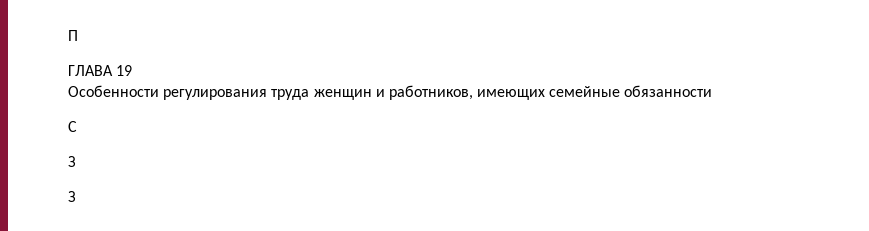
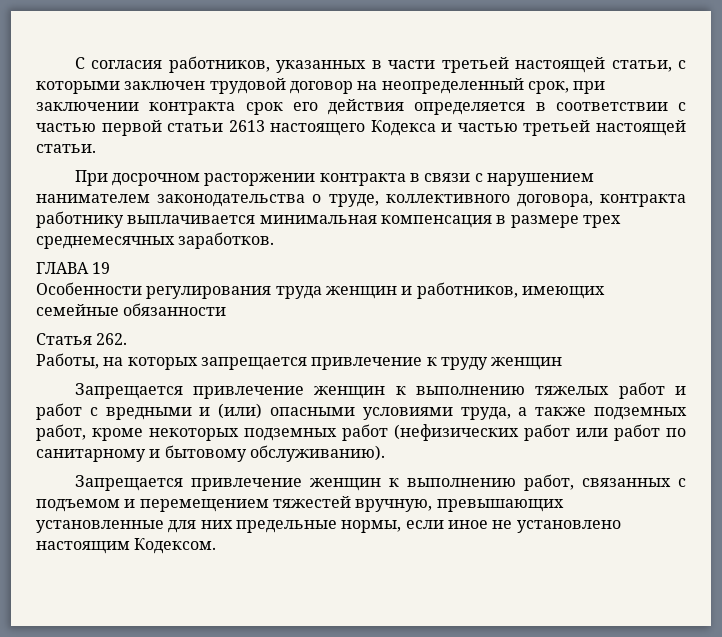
- П
+ С согласия работников, указанных в части третьей настоящей статьи, с которыми заключен трудовой договор на неопределенный срок, при заключении контракта срок его действия определяется в соответствии с частью первой статьи 2613 настоящего Кодекса и частью третьей настоящей статьи.
+ При досрочном расторжении контракта в связи с нарушением нанимателем законодательства о труде, коллективного договора, контракта работнику выплачивается минимальная компенсация в размере трех среднемесячных заработков.
- С
- З
- З
+ Статья 262.
+ Работы, на которых запрещается привлечение к труду женщин
+ Запрещается привлечение женщин к выполнению тяжелых работ и работ с вредными и (или) опасными условиями труда, а также подземных работ, кроме некоторых подземных работ (нефизических работ или работ по санитарному и бытовому обслуживанию).
+ Запрещается привлечение женщин к выполнению работ, связанных с подъемом и перемещением тяжестей вручную, превышающих установленные для них предельные нормы, если иное не установлено настоящим Кодексом.

